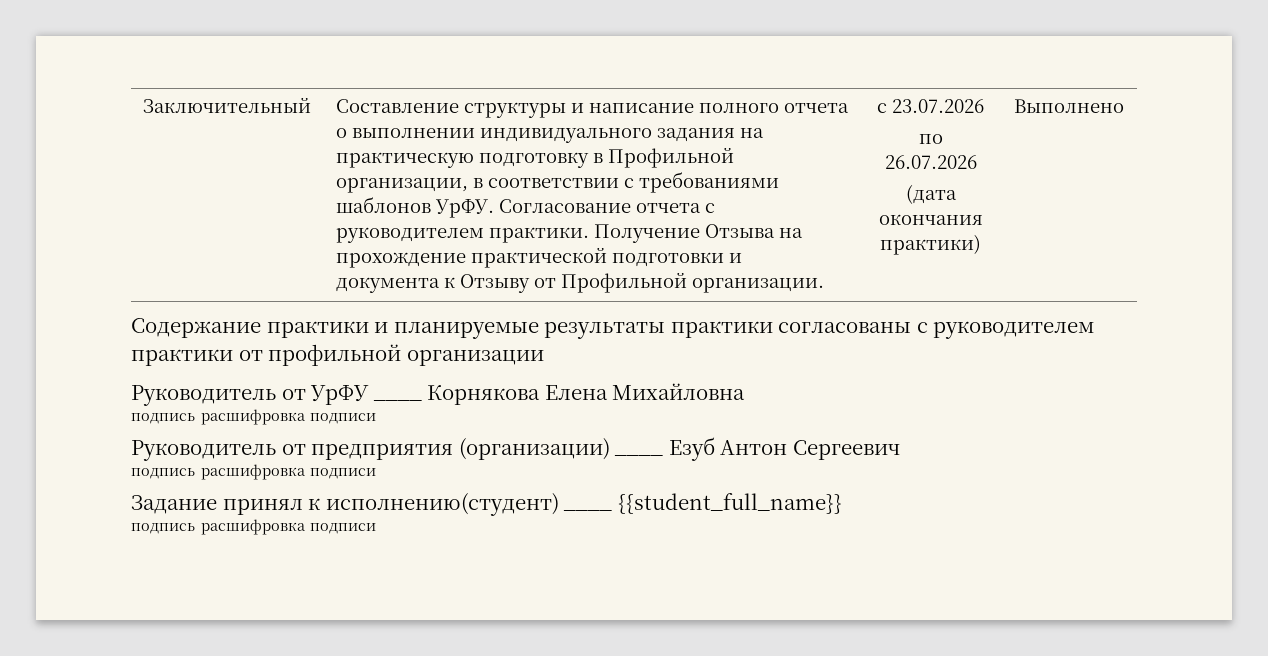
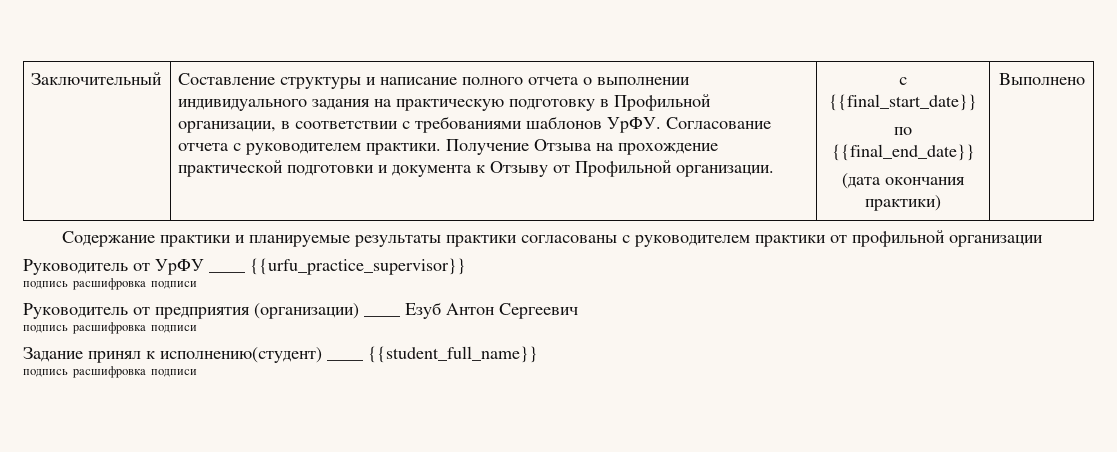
- с 23.07.2026
+ с {{final_start_date}}
- по 26.07.2026
+ по {{final_end_date}}
- Руководитель от УрФУ ____ Корнякова Елена Михайловна
+ Руководитель от УрФУ ____ {{urfu_practice_supervisor}}

